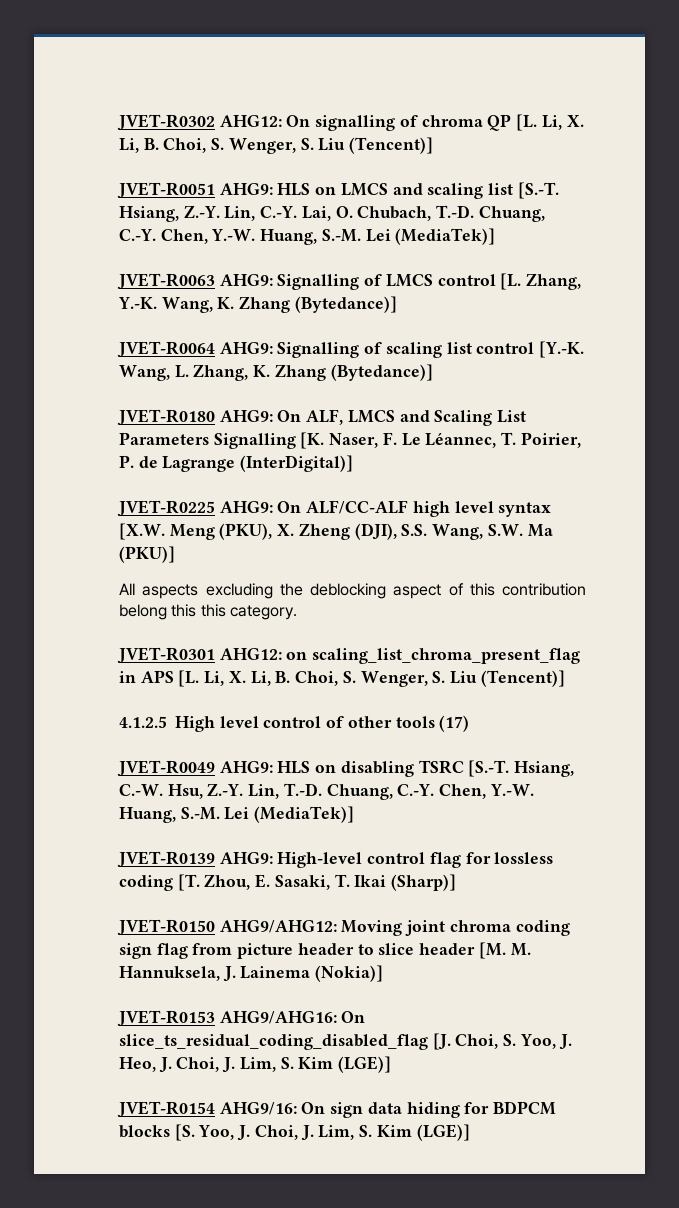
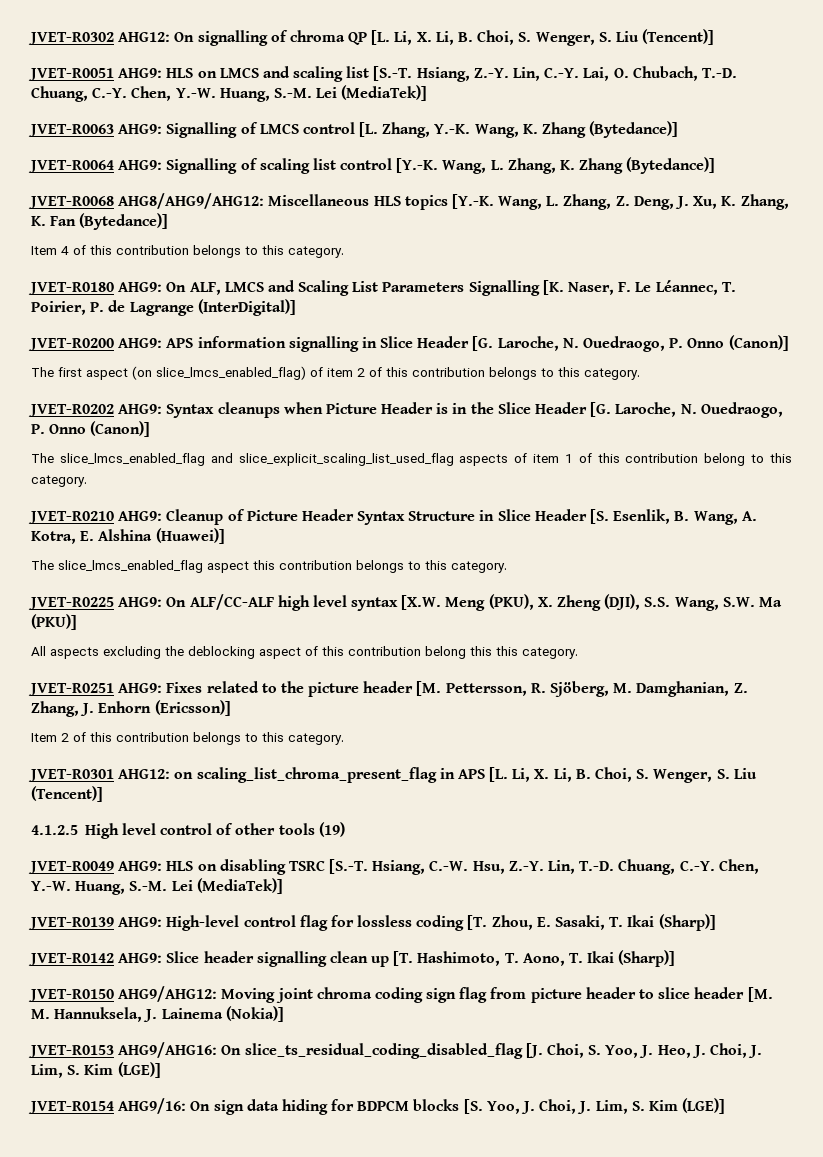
+ JVET-R0068 AHG8/AHG9/AHG12: Miscellaneous HLS topics [Y.-K. Wang, L. Zhang, Z. Deng, J. Xu, K. Zhang, K. Fan (Bytedance)]
+ Item 4 of this contribution belongs to this category.
+ JVET-R0200 AHG9: APS information signalling in Slice Header [G. Laroche, N. Ouedraogo, P. Onno (Canon)]
+ The first aspect (on slice_lmcs_enabled_flag) of item 2 of this contribution belongs to this category.
+ JVET-R0202 AHG9: Syntax cleanups when Picture Header is in the Slice Header [G. Laroche, N. Ouedraogo, P. Onno (Canon)]
+ The slice_lmcs_enabled_flag and slice_explicit_scaling_list_used_flag aspects of item 1 of this contribution belong to this category.
+ JVET-R0210 AHG9: Cleanup of Picture Header Syntax Structure in Slice Header [S. Esenlik, B. Wang, A. Kotra, E. Alshina (Huawei)]
+ The slice_lmcs_enabled_flag aspect this contribution belongs to this category.
+ JVET-R0251 AHG9: Fixes related to the picture header [M. Pettersson, R. Sjöberg, M. Damghanian, Z. Zhang, J. Enhorn (Ericsson)]
+ Item 2 of this contribution belongs to this category.
- 4.1.2.5 High level control of other tools (17)
+ 4.1.2.5 High level control of other tools (19)
+ JVET-R0142 AHG9: Slice header signalling clean up [T. Hashimoto, T. Aono, T. Ikai (Sharp)]

